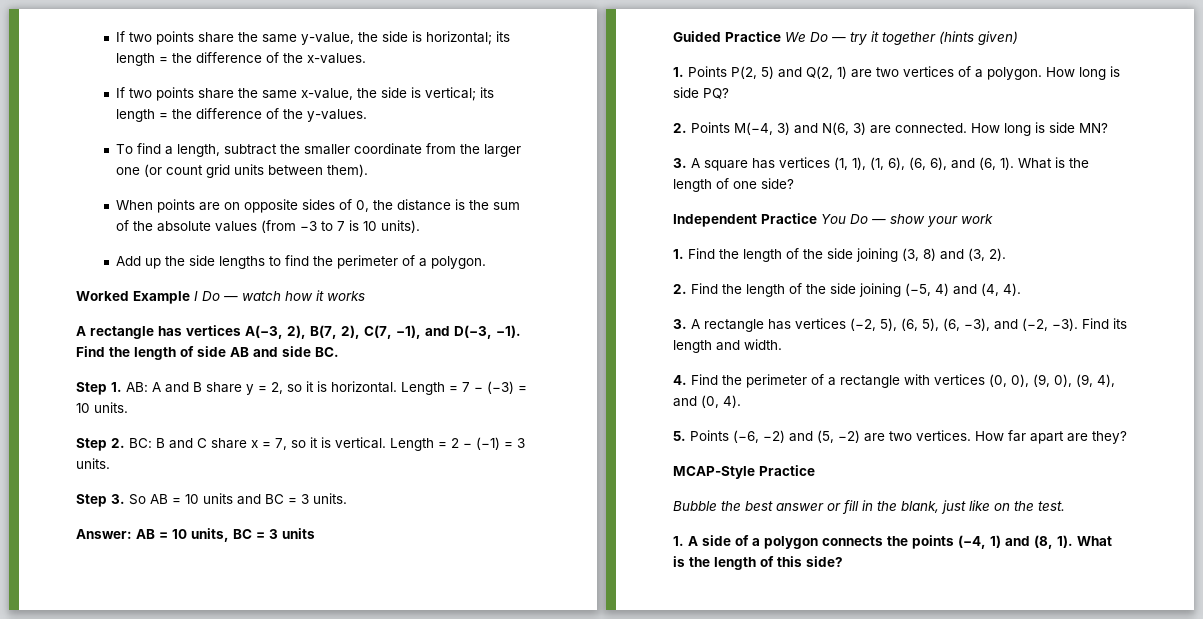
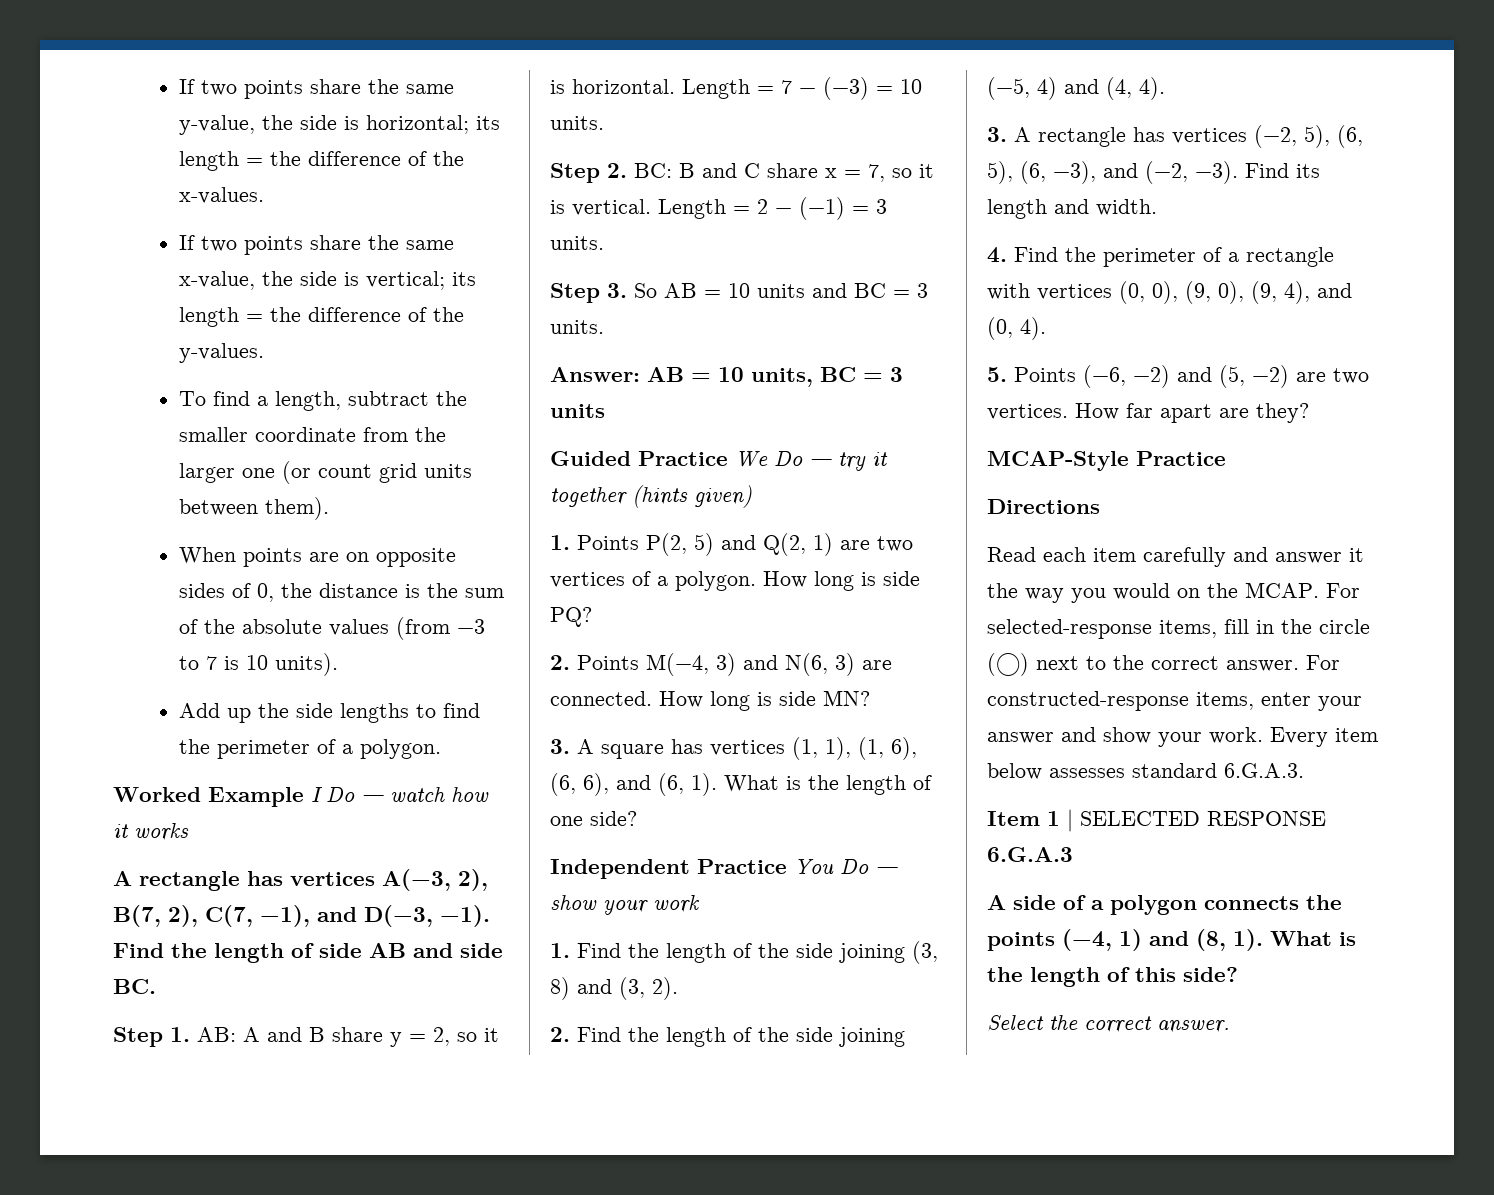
- Bubble the best answer or fill in the blank, just like on the test.
- 1. A side of a polygon connects the points (−4, 1) and (8, 1).
+ Directions
+ Read each item carefully and answer it the way you would on the MCAP. For selected-response items, fill in the circle (○) next to the correct answer. For constructed-response items, enter your answer and show your work. Every item below assesses standard 6.G.A.3.
+ Item 1 | SELECTED RESPONSE 6.G.A.3
+ A side of a polygon connects the points (−4, 1) and (8, 1).
+ Select the correct answer.

